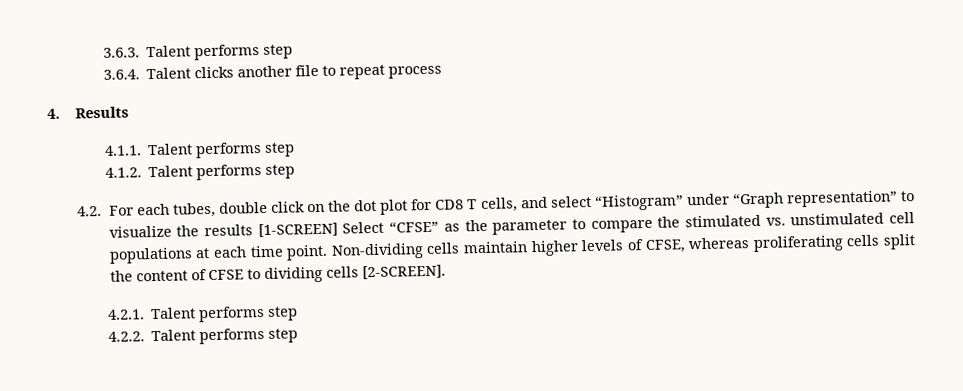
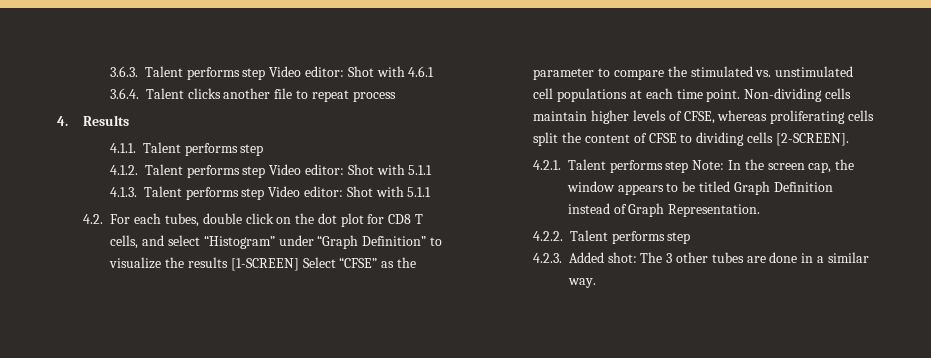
- 3.6.3. Talent performs step
+ 3.6.3. Talent performs step Video editor: Shot with 4.6.1
- 4.1.2. Talent performs step
+ 4.1.2. Talent performs step Video editor: Shot with 5.1.1
+ 4.1.3. Talent performs step Video editor: Shot with 5.1.1
- 4.2. For each tubes, double click on the dot plot for CD8 T cells, and select “Histogram” under “Graph representation” to visualize the results [1-SCREEN] Select “CFSE” as the parameter to compare the stimulated vs. unstimulated cell populations at each time point.
+ 4.2. For each tubes, double click on the dot plot for CD8 T cells, and select “Histogram” under “Graph Definition” to visualize the results [1-SCREEN] Select “CFSE” as the parameter to compare the stimulated vs. unstimulated cell populations at each time point.
- 4.2.1. Talent performs step
+ 4.2.1. Talent performs step Note: In the screen cap, the window appears to be titled Graph Definition instead of Graph Representation.
  4.2.2. Talent performs step
+ 4.2.3. Added shot: The 3 other tubes are done in a similar way.

